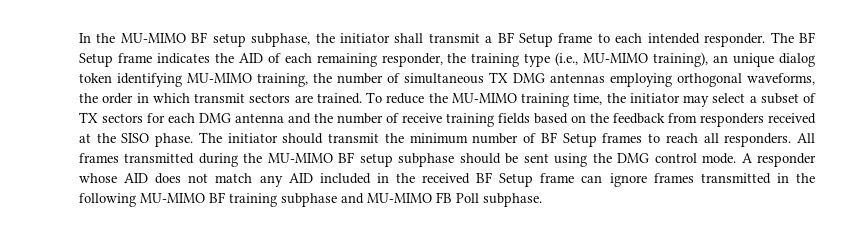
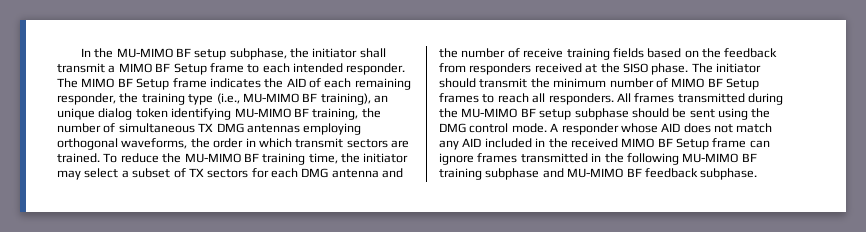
- In the MU-MIMO BF setup subphase, the initiator shall transmit a BF Setup frame to each intended responder.
+ In the MU-MIMO BF setup subphase, the initiator shall transmit a MIMO BF Setup frame to each intended responder.
- The BF Setup frame indicates the AID of each remaining responder, the training type (i.e., MU-MIMO training), an unique dialog token identifying MU-MIMO training, the number of simultaneous TX DMG antennas employing orthogonal waveforms, the order in which transmit sectors are trained.
+ The MIMO BF Setup frame indicates the AID of each remaining responder, the training type (i.e., MU-MIMO BF training), an unique dialog token identifying MU-MIMO BF training, the number of simultaneous TX DMG antennas employing orthogonal waveforms, the order in which transmit sectors are trained.
- To reduce the MU-MIMO training time, the initiator may select a subset of TX sectors for each DMG antenna and the number of receive training fields based on the feedback from responders received at the SISO phase.
+ To reduce the MU-MIMO BF training time, the initiator may select a subset of TX sectors for each DMG antenna and the number of receive training fields based on the feedback from responders received at the SISO phase.
- The initiator should transmit the minimum number of BF Setup frames to reach all responders.
+ The initiator should transmit the minimum number of MIMO BF Setup frames to reach all responders.
- A responder whose AID does not match any AID included in the received BF Setup frame can ignore frames transmitted in the following MU-MIMO BF training subphase and MU-MIMO FB Poll subphase.
+ A responder whose AID does not match any AID included in the received MIMO BF Setup frame can ignore frames transmitted in the following MU-MIMO BF training subphase and MU-MIMO BF feedback subphase.

